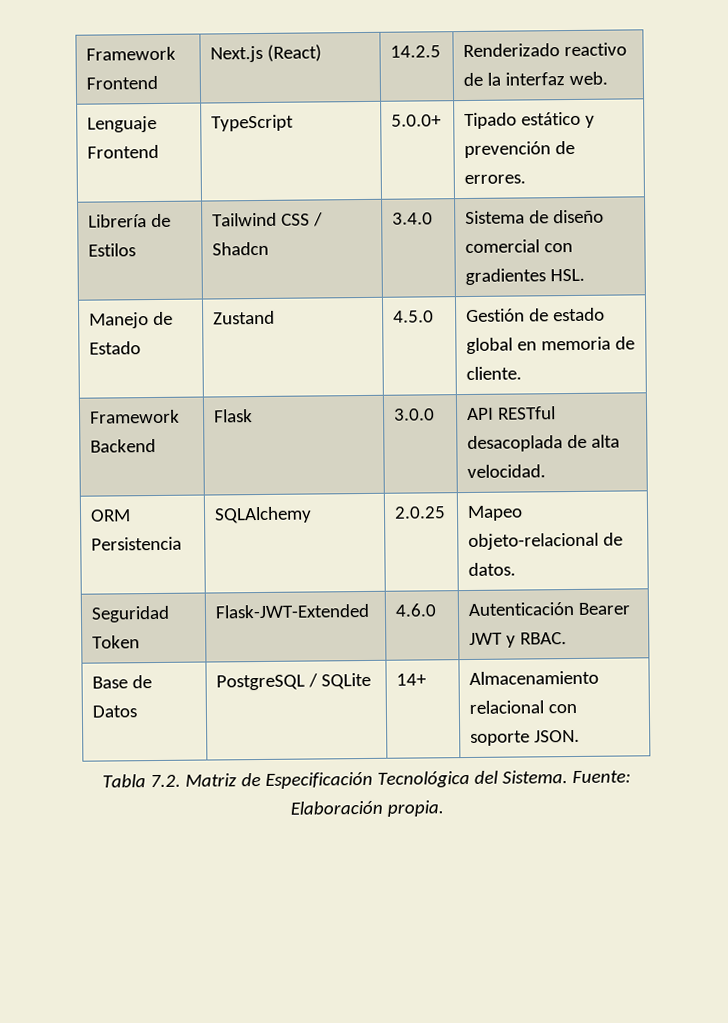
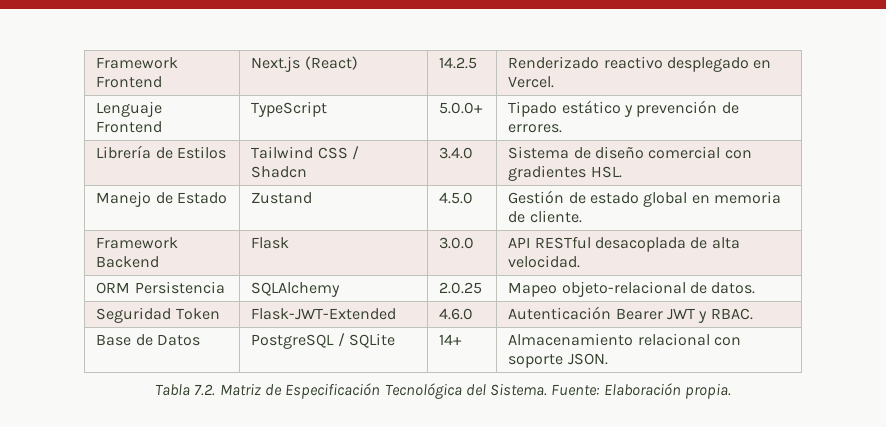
- Framework Frontend | Next.js (React) | 14.2.5 | Renderizado reactivo de la interfaz web.
+ Framework Frontend | Next.js (React) | 14.2.5 | Renderizado reactivo desplegado en Vercel.

